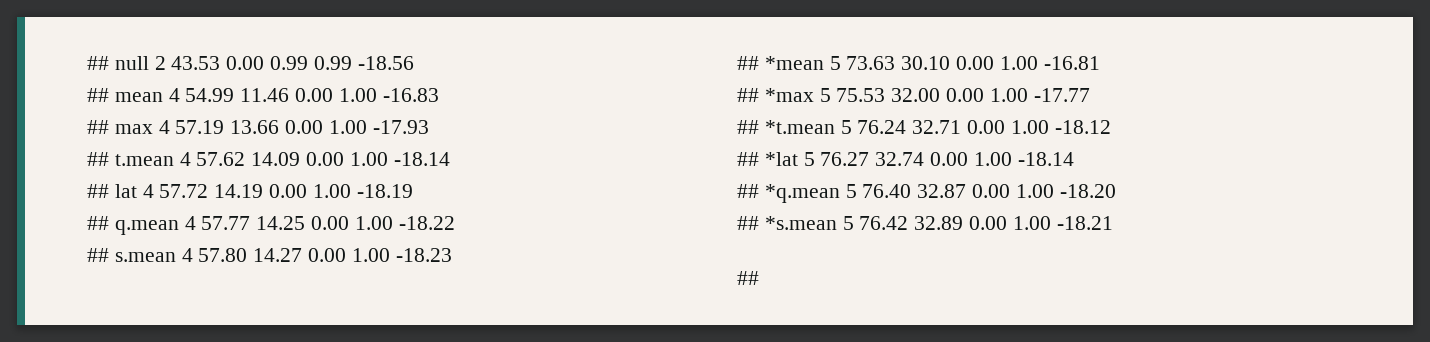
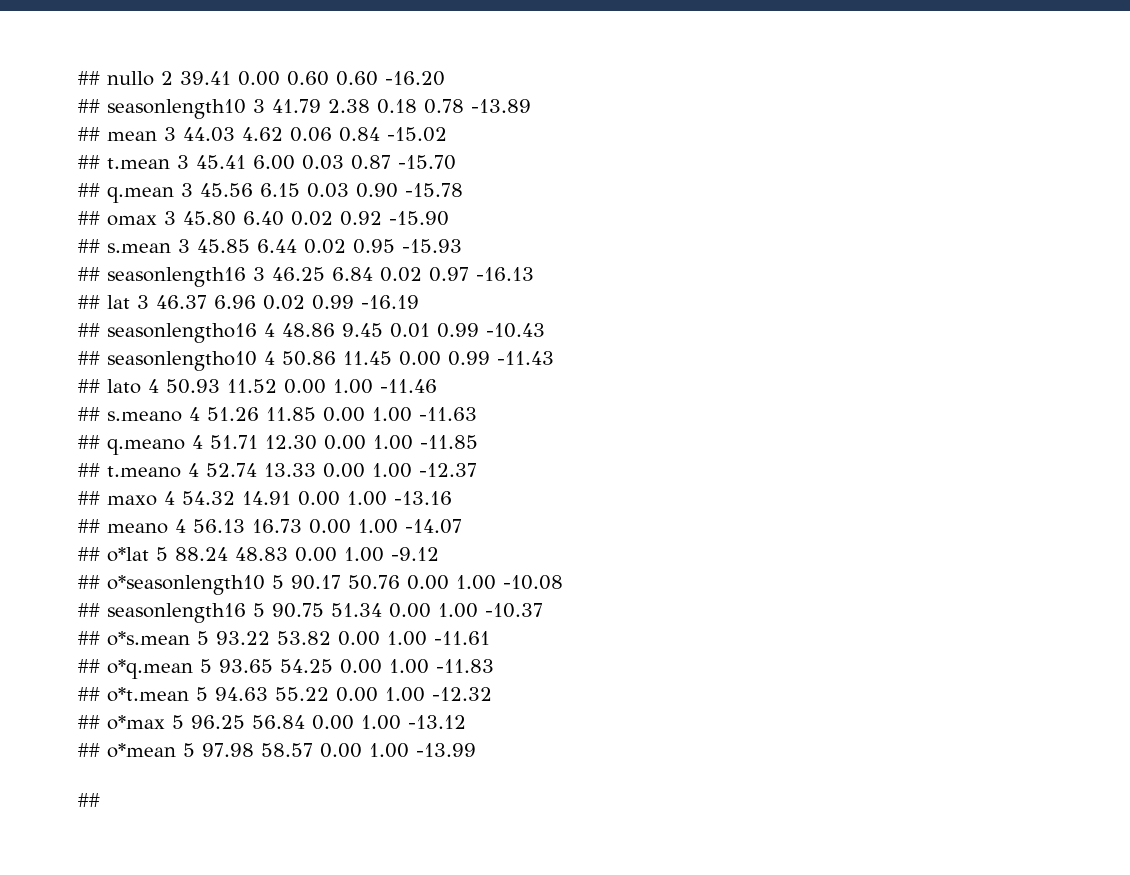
- ## null 2 43.53 0.00 0.99 0.99 -18.56
- ## mean 4 54.99 11.46 0.00 1.00 -16.83
- ## max 4 57.19 13.66 0.00 1.00 -17.93
- ## t.mean 4 57.62 14.09 0.00 1.00 -18.14
- ## lat 4 57.72 14.19 0.00 1.00 -18.19
- ## q.mean 4 57.77 14.25 0.00 1.00 -18.22
- ## s.mean 4 57.80 14.27 0.00 1.00 -18.23
- ## *mean 5 73.63 30.10 0.00 1.00 -16.81
- ## *max 5 75.53 32.00 0.00 1.00 -17.77
- ## *t.mean 5 76.24 32.71 0.00 1.00 -18.12
- ## *lat 5 76.27 32.74 0.00 1.00 -18.14
- ## *q.mean 5 76.40 32.87 0.00 1.00 -18.20
- ## *s.mean 5 76.42 32.89 0.00 1.00 -18.21
+ ## nullo 2 39.41 0.00 0.60 0.60 -16.20
+ ## seasonlength10 3 41.79 2.38 0.18 0.78 -13.89
+ ## mean 3 44.03 4.62 0.06 0.84 -15.02
+ ## t.mean 3 45.41 6.00 0.03 0.87 -15.70
+ ## q.mean 3 45.56 6.15 0.03 0.90 -15.78
+ ## omax 3 45.80 6.40 0.02 0.92 -15.90
+ ## s.mean 3 45.85 6.44 0.02 0.95 -15.93
+ ## seasonlength16 3 46.25 6.84 0.02 0.97 -16.13
+ ## lat 3 46.37 6.96 0.02 0.99 -16.19
+ ## seasonlengtho16 4 48.86 9.45 0.01 0.99 -10.43
+ ## seasonlengtho10 4 50.86 11.45 0.00 0.99 -11.43
+ ## lato 4 50.93 11.52 0.00 1.00 -11.46
+ ## s.meano 4 51.26 11.85 0.00 1.00 -11.63
+ ## q.meano 4 51.71 12.30 0.00 1.00 -11.85
+ ## t.meano 4 52.74 13.33 0.00 1.00 -12.37
+ ## maxo 4 54.32 14.91 0.00 1.00 -13.16
+ ## meano 4 56.13 16.73 0.00 1.00 -14.07
+ ## o*lat 5 88.24 48.83 0.00 1.00 -9.12
+ ## o*seasonlength10 5 90.17 50.76 0.00 1.00 -10.08
+ ## seasonlength16 5 90.75 51.34 0.00 1.00 -10.37
+ ## o*s.mean 5 93.22 53.82 0.00 1.00 -11.61
+ ## o*q.mean 5 93.65 54.25 0.00 1.00 -11.83
+ ## o*t.mean 5 94.63 55.22 0.00 1.00 -12.32
+ ## o*max 5 96.25 56.84 0.00 1.00 -13.12
+ ## o*mean 5 97.98 58.57 0.00 1.00 -13.99

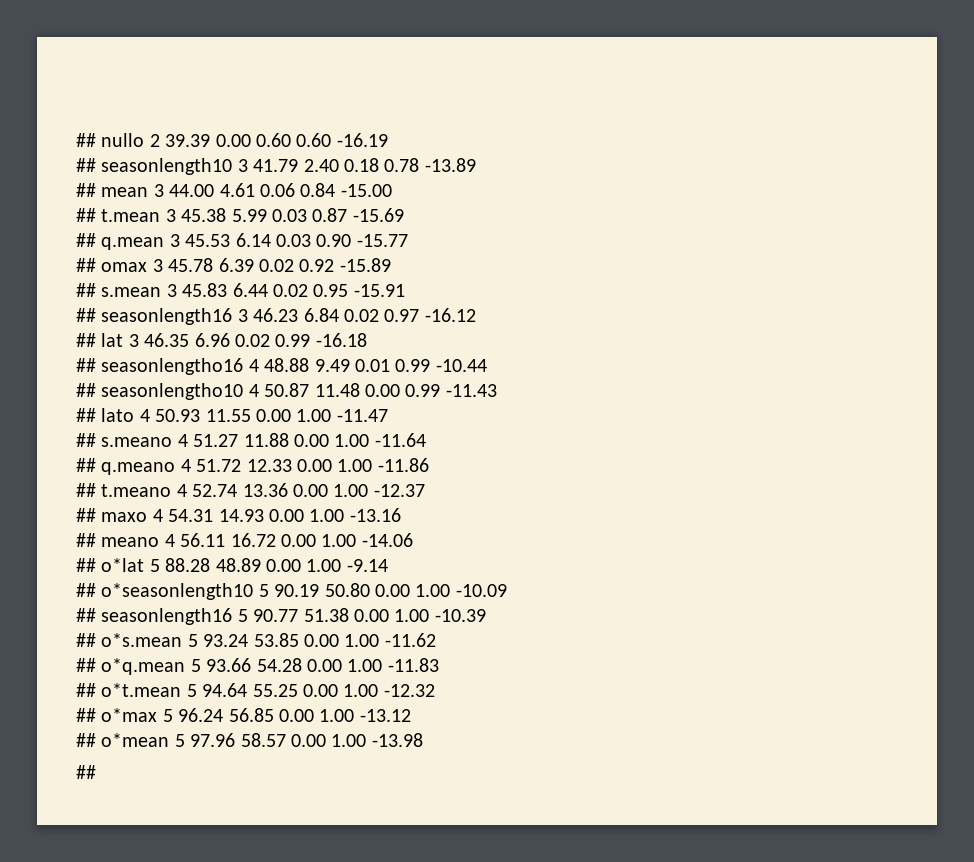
- ## nullo 2 39.41 0.00 0.60 0.60 -16.20
+ ## nullo 2 39.39 0.00 0.60 0.60 -16.19
- ## seasonlength10 3 41.79 2.38 0.18 0.78 -13.89
+ ## seasonlength10 3 41.79 2.40 0.18 0.78 -13.89
- ## mean 3 44.03 4.62 0.06 0.84 -15.02
+ ## mean 3 44.00 4.61 0.06 0.84 -15.00
- ## t.mean 3 45.41 6.00 0.03 0.87 -15.70
+ ## t.mean 3 45.38 5.99 0.03 0.87 -15.69
- ## q.mean 3 45.56 6.15 0.03 0.90 -15.78
+ ## q.mean 3 45.53 6.14 0.03 0.90 -15.77
- ## omax 3 45.80 6.40 0.02 0.92 -15.90
+ ## omax 3 45.78 6.39 0.02 0.92 -15.89
- ## s.mean 3 45.85 6.44 0.02 0.95 -15.93
+ ## s.mean 3 45.83 6.44 0.02 0.95 -15.91
- ## seasonlength16 3 46.25 6.84 0.02 0.97 -16.13
+ ## seasonlength16 3 46.23 6.84 0.02 0.97 -16.12
- ## lat 3 46.37 6.96 0.02 0.99 -16.19
+ ## lat 3 46.35 6.96 0.02 0.99 -16.18
- ## seasonlengtho16 4 48.86 9.45 0.01 0.99 -10.43
+ ## seasonlengtho16 4 48.88 9.49 0.01 0.99 -10.44
- ## seasonlengtho10 4 50.86 11.45 0.00 0.99 -11.43
+ ## seasonlengtho10 4 50.87 11.48 0.00 0.99 -11.43
- ## lato 4 50.93 11.52 0.00 1.00 -11.46
+ ## lato 4 50.93 11.55 0.00 1.00 -11.47
- ## s.meano 4 51.26 11.85 0.00 1.00 -11.63
+ ## s.meano 4 51.27 11.88 0.00 1.00 -11.64
- ## q.meano 4 51.71 12.30 0.00 1.00 -11.85
+ ## q.meano 4 51.72 12.33 0.00 1.00 -11.86
- ## t.meano 4 52.74 13.33 0.00 1.00 -12.37
+ ## t.meano 4 52.74 13.36 0.00 1.00 -12.37
- ## maxo 4 54.32 14.91 0.00 1.00 -13.16
+ ## maxo 4 54.31 14.93 0.00 1.00 -13.16
- ## meano 4 56.13 16.73 0.00 1.00 -14.07
+ ## meano 4 56.11 16.72 0.00 1.00 -14.06
- ## o*lat 5 88.24 48.83 0.00 1.00 -9.12
+ ## o*lat 5 88.28 48.89 0.00 1.00 -9.14
- ## o*seasonlength10 5 90.17 50.76 0.00 1.00 -10.08
+ ## o*seasonlength10 5 90.19 50.80 0.00 1.00 -10.09
- ## seasonlength16 5 90.75 51.34 0.00 1.00 -10.37
+ ## seasonlength16 5 90.77 51.38 0.00 1.00 -10.39
- ## o*s.mean 5 93.22 53.82 0.00 1.00 -11.61
+ ## o*s.mean 5 93.24 53.85 0.00 1.00 -11.62
- ## o*q.mean 5 93.65 54.25 0.00 1.00 -11.83
+ ## o*q.mean 5 93.66 54.28 0.00 1.00 -11.83
- ## o*t.mean 5 94.63 55.22 0.00 1.00 -12.32
+ ## o*t.mean 5 94.64 55.25 0.00 1.00 -12.32
- ## o*max 5 96.25 56.84 0.00 1.00 -13.12
+ ## o*max 5 96.24 56.85 0.00 1.00 -13.12
- ## o*mean 5 97.98 58.57 0.00 1.00 -13.99
+ ## o*mean 5 97.96 58.57 0.00 1.00 -13.98

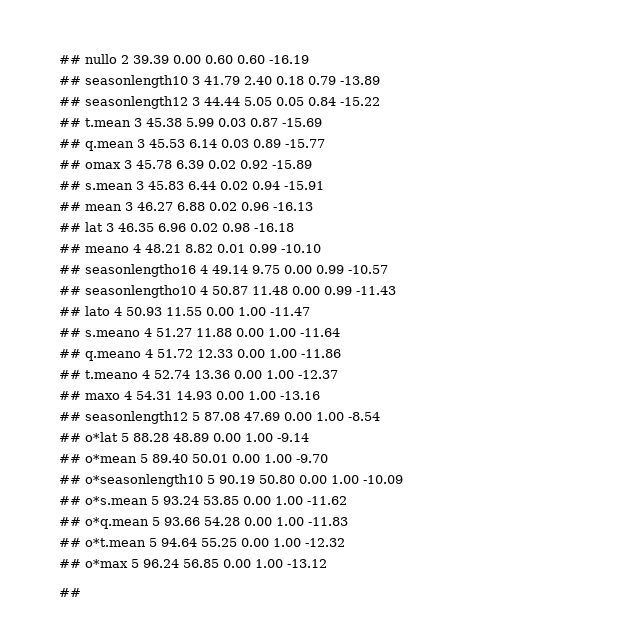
- ## seasonlength10 3 41.79 2.40 0.18 0.78 -13.89
+ ## seasonlength10 3 41.79 2.40 0.18 0.79 -13.89
- ## mean 3 44.00 4.61 0.06 0.84 -15.00
+ ## seasonlength12 3 44.44 5.05 0.05 0.84 -15.22
- ## q.mean 3 45.53 6.14 0.03 0.90 -15.77
+ ## q.mean 3 45.53 6.14 0.03 0.89 -15.77
- ## s.mean 3 45.83 6.44 0.02 0.95 -15.91
+ ## s.mean 3 45.83 6.44 0.02 0.94 -15.91
- ## seasonlength16 3 46.23 6.84 0.02 0.97 -16.12
+ ## mean 3 46.27 6.88 0.02 0.96 -16.13
- ## lat 3 46.35 6.96 0.02 0.99 -16.18
- ## seasonlengtho16 4 48.88 9.49 0.01 0.99 -10.44
+ ## lat 3 46.35 6.96 0.02 0.98 -16.18
+ ## meano 4 48.21 8.82 0.01 0.99 -10.10
+ ## seasonlengtho16 4 49.14 9.75 0.00 0.99 -10.57
- ## meano 4 56.11 16.72 0.00 1.00 -14.06
+ ## seasonlength12 5 87.08 47.69 0.00 1.00 -8.54
+ ## o*mean 5 89.40 50.01 0.00 1.00 -9.70
- ## seasonlength16 5 90.77 51.38 0.00 1.00 -10.39
- ## o*mean 5 97.96 58.57 0.00 1.00 -13.98

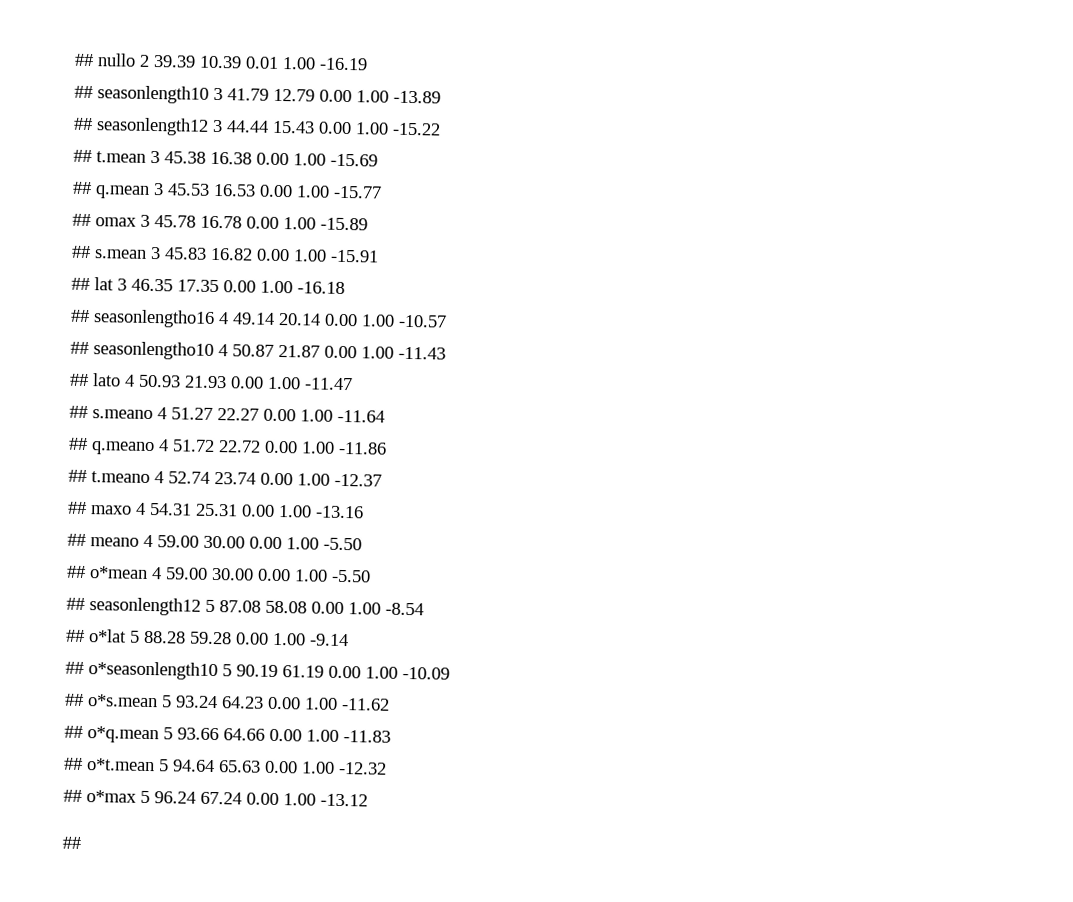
- ## nullo 2 39.39 0.00 0.60 0.60 -16.19
+ ## nullo 2 39.39 10.39 0.01 1.00 -16.19
- ## seasonlength10 3 41.79 2.40 0.18 0.79 -13.89
+ ## seasonlength10 3 41.79 12.79 0.00 1.00 -13.89
- ## seasonlength12 3 44.44 5.05 0.05 0.84 -15.22
+ ## seasonlength12 3 44.44 15.43 0.00 1.00 -15.22
- ## t.mean 3 45.38 5.99 0.03 0.87 -15.69
+ ## t.mean 3 45.38 16.38 0.00 1.00 -15.69
- ## q.mean 3 45.53 6.14 0.03 0.89 -15.77
+ ## q.mean 3 45.53 16.53 0.00 1.00 -15.77
- ## omax 3 45.78 6.39 0.02 0.92 -15.89
+ ## omax 3 45.78 16.78 0.00 1.00 -15.89
- ## s.mean 3 45.83 6.44 0.02 0.94 -15.91
- ## mean 3 46.27 6.88 0.02 0.96 -16.13
- ## lat 3 46.35 6.96 0.02 0.98 -16.18
- ## meano 4 48.21 8.82 0.01 0.99 -10.10
+ ## s.mean 3 45.83 16.82 0.00 1.00 -15.91
+ ## lat 3 46.35 17.35 0.00 1.00 -16.18
- ## seasonlengtho16 4 49.14 9.75 0.00 0.99 -10.57
+ ## seasonlengtho16 4 49.14 20.14 0.00 1.00 -10.57
- ## seasonlengtho10 4 50.87 11.48 0.00 0.99 -11.43
+ ## seasonlengtho10 4 50.87 21.87 0.00 1.00 -11.43
- ## lato 4 50.93 11.55 0.00 1.00 -11.47
+ ## lato 4 50.93 21.93 0.00 1.00 -11.47
- ## s.meano 4 51.27 11.88 0.00 1.00 -11.64
+ ## s.meano 4 51.27 22.27 0.00 1.00 -11.64
- ## q.meano 4 51.72 12.33 0.00 1.00 -11.86
+ ## q.meano 4 51.72 22.72 0.00 1.00 -11.86
- ## t.meano 4 52.74 13.36 0.00 1.00 -12.37
+ ## t.meano 4 52.74 23.74 0.00 1.00 -12.37
- ## maxo 4 54.31 14.93 0.00 1.00 -13.16
+ ## maxo 4 54.31 25.31 0.00 1.00 -13.16
+ ## meano 4 59.00 30.00 0.00 1.00 -5.50
+ ## o*mean 4 59.00 30.00 0.00 1.00 -5.50
- ## seasonlength12 5 87.08 47.69 0.00 1.00 -8.54
+ ## seasonlength12 5 87.08 58.08 0.00 1.00 -8.54
- ## o*lat 5 88.28 48.89 0.00 1.00 -9.14
+ ## o*lat 5 88.28 59.28 0.00 1.00 -9.14
- ## o*mean 5 89.40 50.01 0.00 1.00 -9.70
- ## o*seasonlength10 5 90.19 50.80 0.00 1.00 -10.09
+ ## o*seasonlength10 5 90.19 61.19 0.00 1.00 -10.09
- ## o*s.mean 5 93.24 53.85 0.00 1.00 -11.62
+ ## o*s.mean 5 93.24 64.23 0.00 1.00 -11.62
- ## o*q.mean 5 93.66 54.28 0.00 1.00 -11.83
+ ## o*q.mean 5 93.66 64.66 0.00 1.00 -11.83
- ## o*t.mean 5 94.64 55.25 0.00 1.00 -12.32
+ ## o*t.mean 5 94.64 65.63 0.00 1.00 -12.32
- ## o*max 5 96.24 56.85 0.00 1.00 -13.12
+ ## o*max 5 96.24 67.24 0.00 1.00 -13.12

